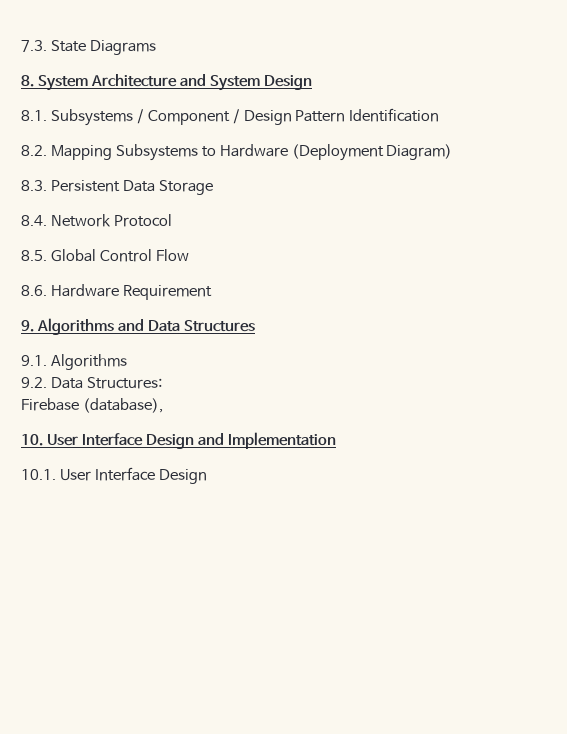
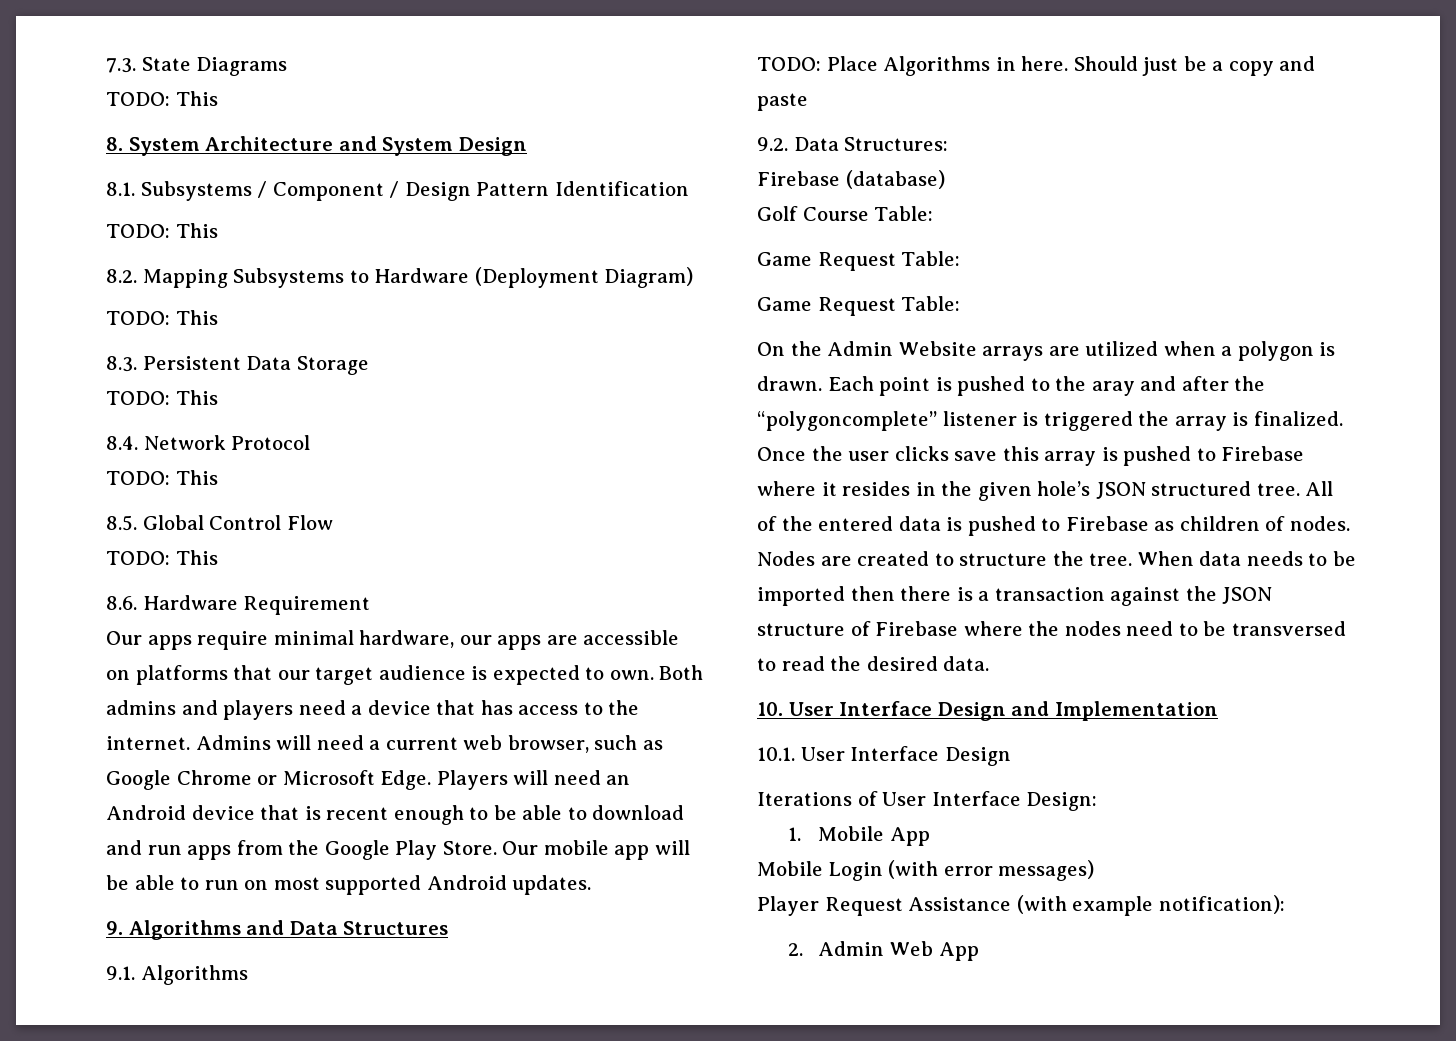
  7.3. State Diagrams
+ TODO: This
  8.1. Subsystems / Component / Design Pattern Identification
+ TODO: This
  8.2. Mapping Subsystems to Hardware (Deployment Diagram)
+ TODO: This
  8.3. Persistent Data Storage
+ TODO: This
  8.4. Network Protocol
+ TODO: This
  8.5. Global Control Flow
+ TODO: This
+ Our apps require minimal hardware, our apps are accessible on platforms that our target audience is expected to own. Both admins and players need a device that has access to the internet. Admins will need a current web browser, such as Google Chrome or Microsoft Edge. Players will need an Android device that is recent enough to be able to download and run apps from the Google Play Store. Our mobile app will be able to run on most supported Android updates.
+ TODO: Place Algorithms in here. Should just be a copy and paste
  9.2. Data Structures:
- Firebase (database),
+ Firebase (database)
+ Golf Course Table:
+ Game Request Table:
+ Game Request Table:
+ On the Admin Website arrays are utilized when a polygon is drawn. Each point is pushed to the aray and after the “polygoncomplete” listener is triggered the array is finalized. Once the user clicks save this array is pushed to Firebase where it resides in the given hole’s JSON structured tree. All of the entered data is pushed to Firebase as children of nodes. Nodes are created to structure the tree. When data needs to be imported then there is a transaction against the JSON structure of Firebase where the nodes need to be transversed to read the desired data.
+ Iterations of User Interface Design:
+ 1. Mobile App
+ Mobile Login (with error messages)
+ Player Request Assistance (with example notification):
+ 2. Admin Web App

